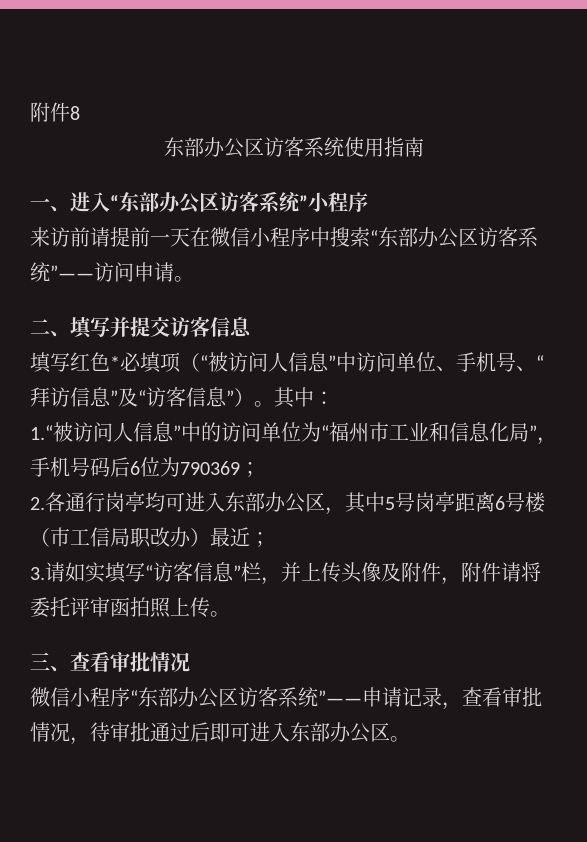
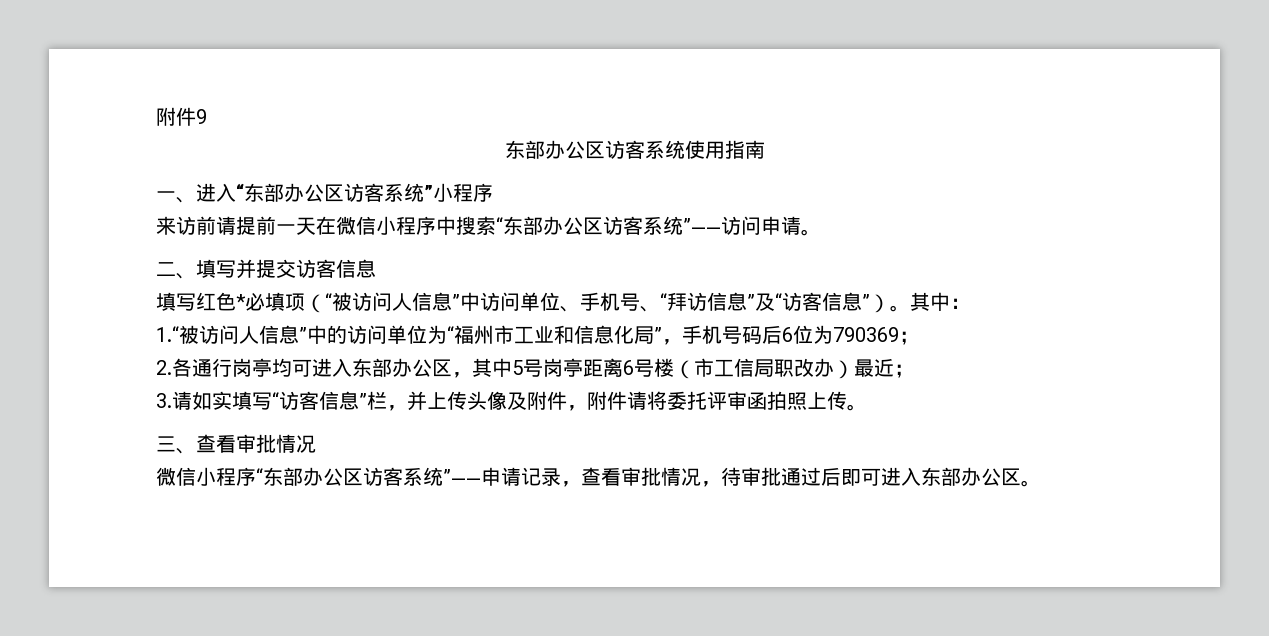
- 附件8
+ 附件9

